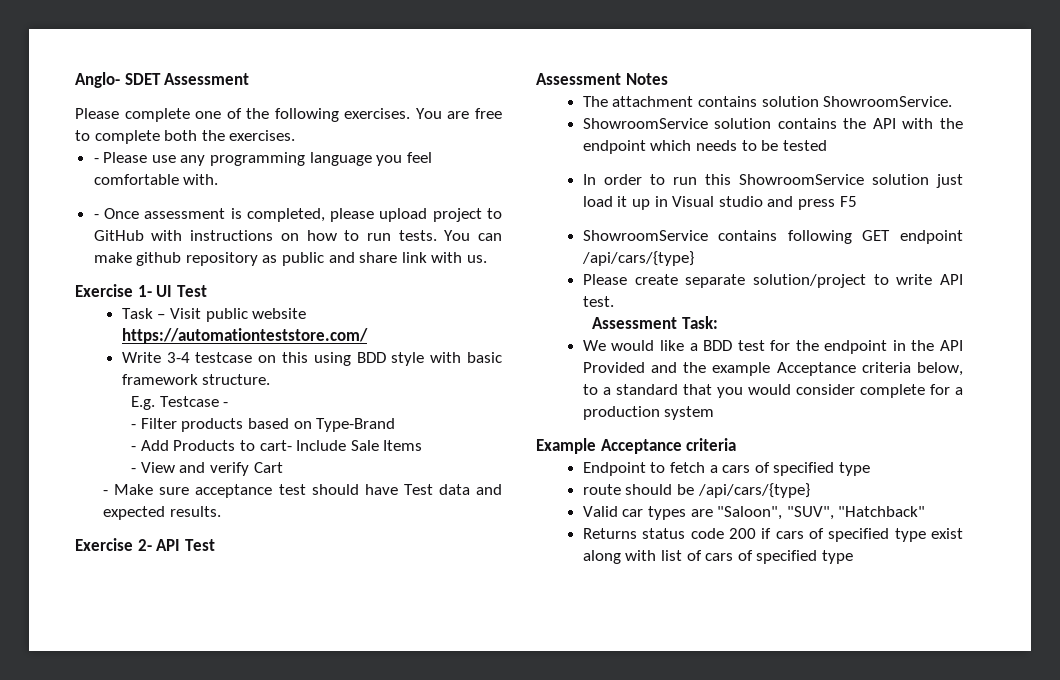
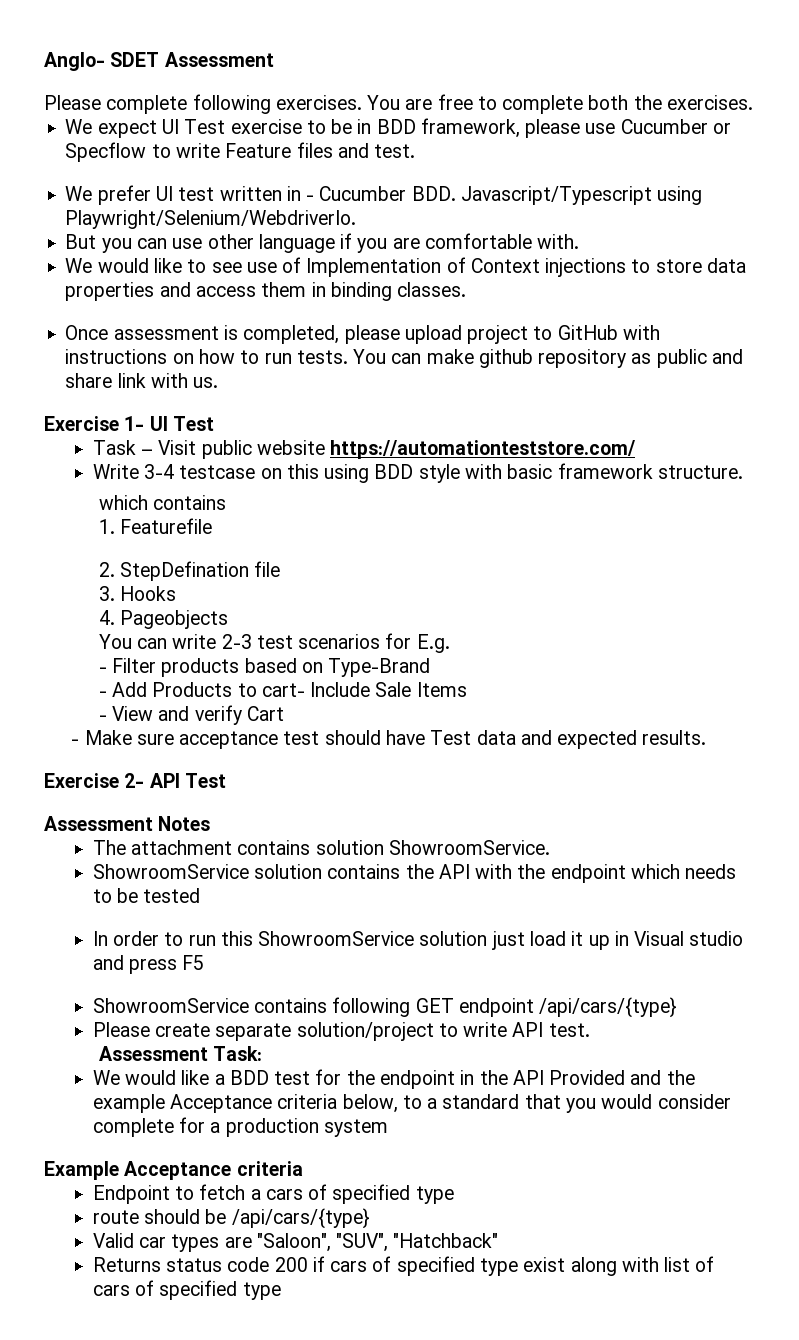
- Please complete one of the following exercises.
+ Please complete following exercises.
- - Please use any programming language you feel comfortable with.
- - Once assessment is completed, please upload project to GitHub with instructions on how to run tests.
+ We expect UI Test exercise to be in BDD framework, please use Cucumber or Specflow to write Feature files and test.
+ We prefer UI test written in - Cucumber BDD. Javascript/Typescript using Playwright/Selenium/WebdriverIo.
+ But you can use other language if you are comfortable with.
+ We would like to see use of Implementation of Context injections to store data properties and access them in binding classes.
+ Once assessment is completed, please upload project to GitHub with instructions on how to run tests.
- E.g. Testcase -
+ which contains
+ 1. Featurefile
+ 2. StepDefination file
+ 3. Hooks
+ 4. Pageobjects
+ You can write 2-3 test scenarios for E.g.

